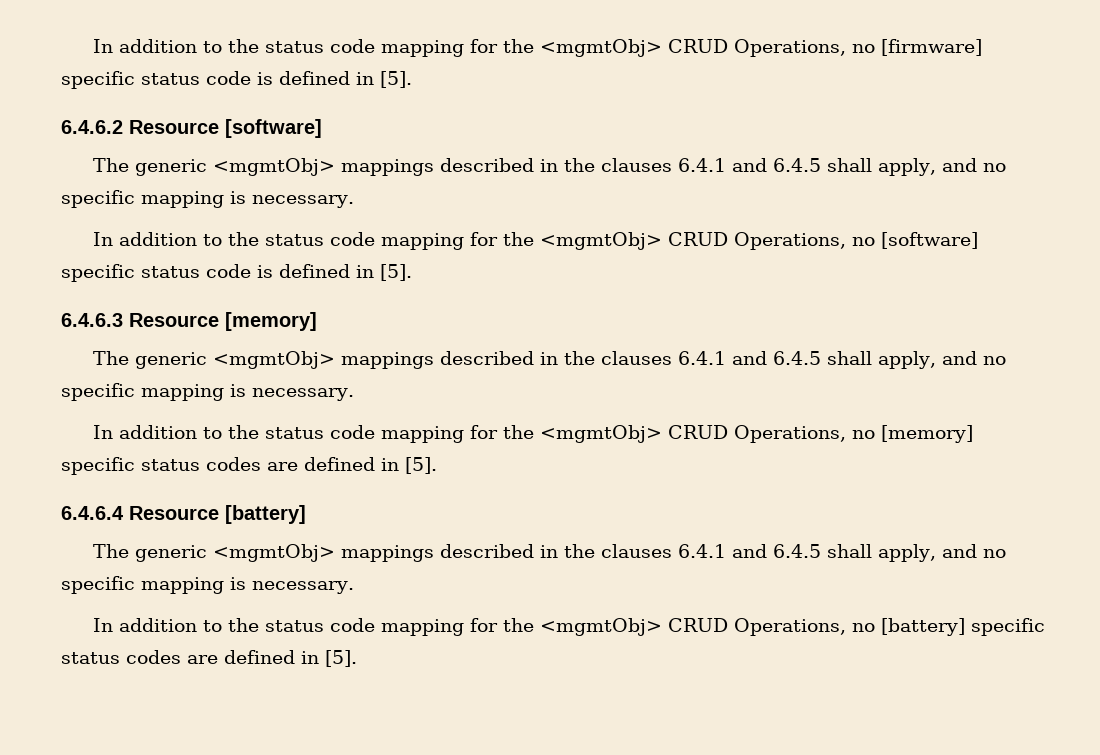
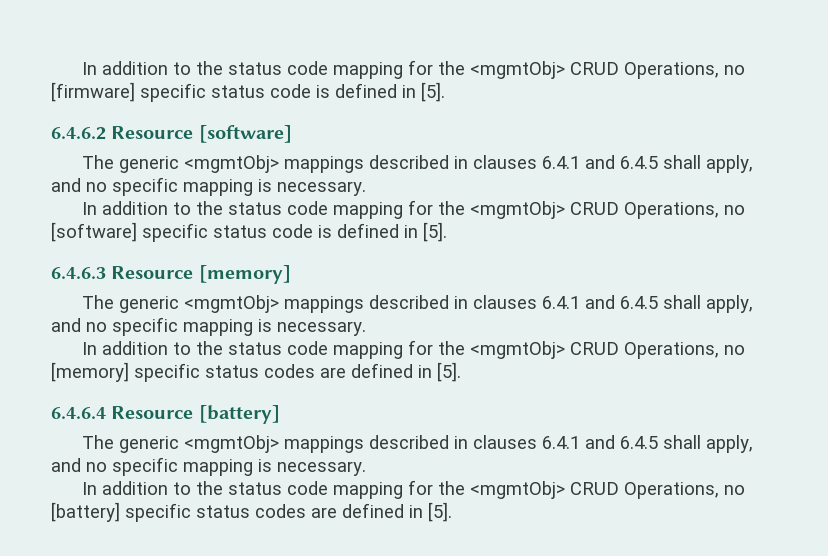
  6.4.6.2 Resource [software]
- The generic <mgmtObj> mappings described in the clauses 6.4.1 and 6.4.5 shall apply, and no specific mapping is necessary.
+ The generic <mgmtObj> mappings described in clauses 6.4.1 and 6.4.5 shall apply, and no specific mapping is necessary.
  6.4.6.3 Resource [memory]
- The generic <mgmtObj> mappings described in the clauses 6.4.1 and 6.4.5 shall apply, and no specific mapping is necessary.
+ The generic <mgmtObj> mappings described in clauses 6.4.1 and 6.4.5 shall apply, and no specific mapping is necessary.
  6.4.6.4 Resource [battery]
- The generic <mgmtObj> mappings described in the clauses 6.4.1 and 6.4.5 shall apply, and no specific mapping is necessary.
+ The generic <mgmtObj> mappings described in clauses 6.4.1 and 6.4.5 shall apply, and no specific mapping is necessary.

